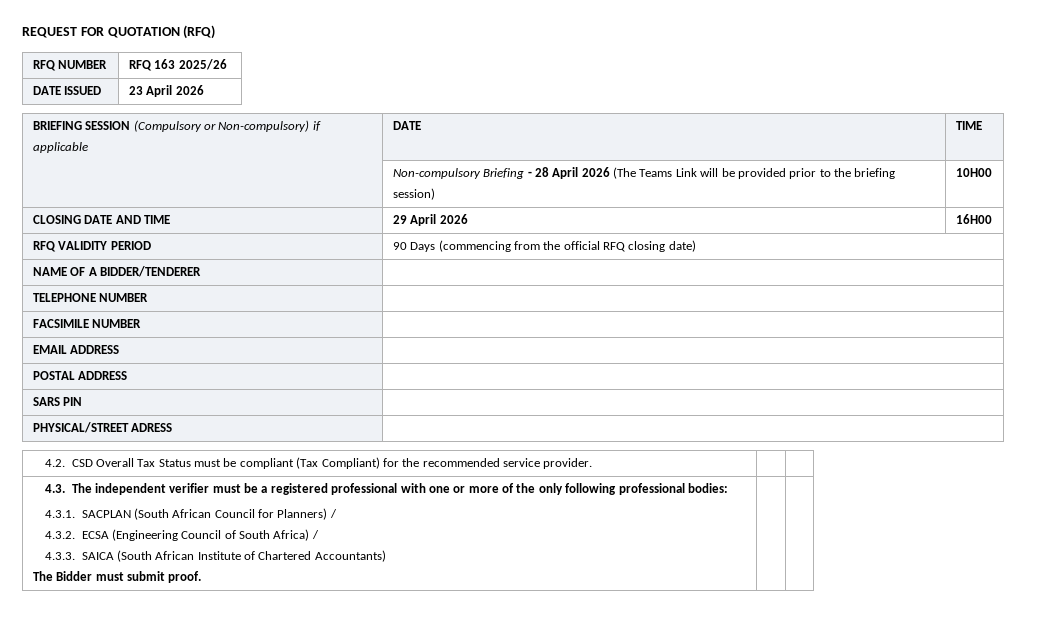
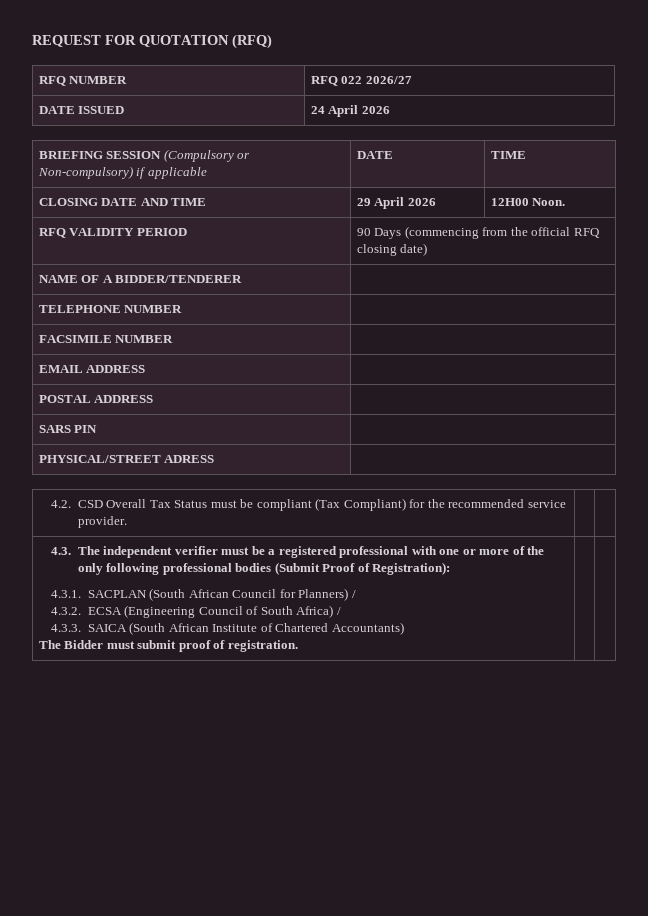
- RFQ NUMBER | RFQ 163 2025/26
+ RFQ NUMBER | RFQ 022 2026/27
- DATE ISSUED | 23 April 2026
+ DATE ISSUED | 24 April 2026
- | Non-compulsory Briefing - 28 April 2026 (The Teams Link will be provided prior to the briefing session) | 10H00
- CLOSING DATE AND TIME | 29 April 2026 | 16H00
+ CLOSING DATE AND TIME | 29 April 2026 | 12H00 Noon.
- 4.3. The independent verifier must be a registered professional with one or more of the only following professional bodies:
+ 4.3. The independent verifier must be a registered professional with one or more of the only following professional bodies (Submit Proof of Registration):
- The Bidder must submit proof.
+ The Bidder must submit proof of registration.

